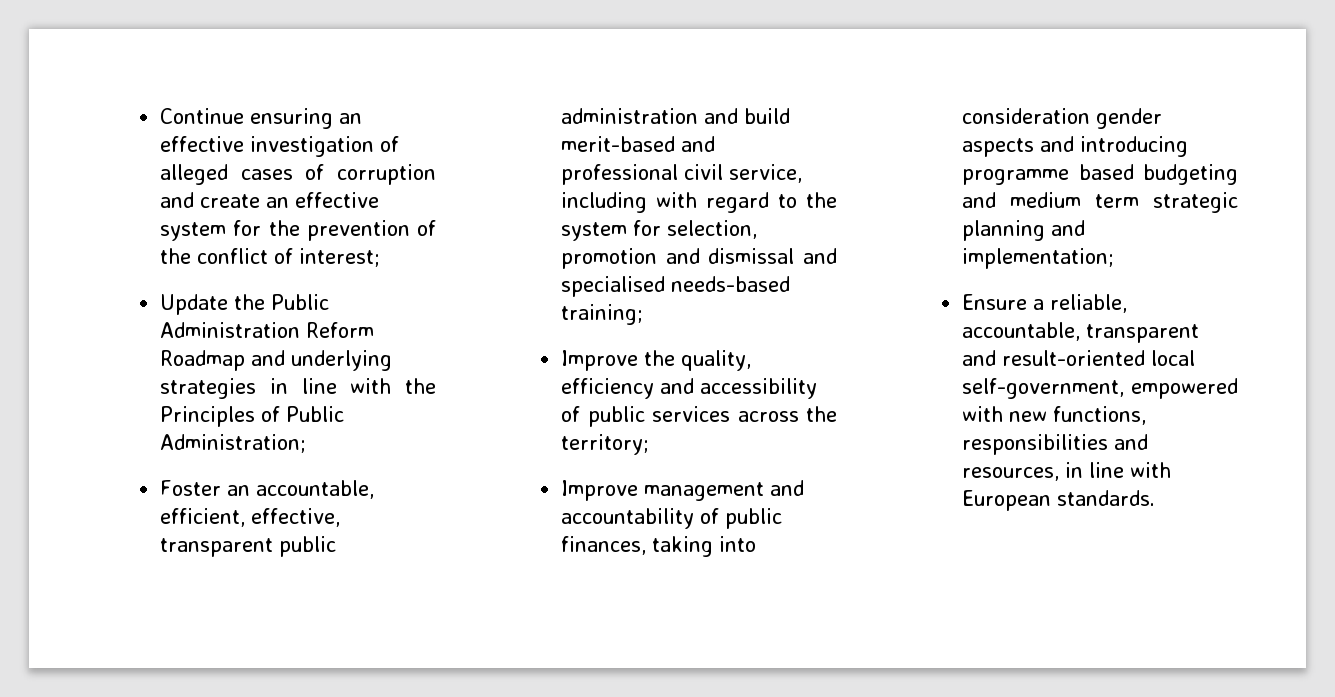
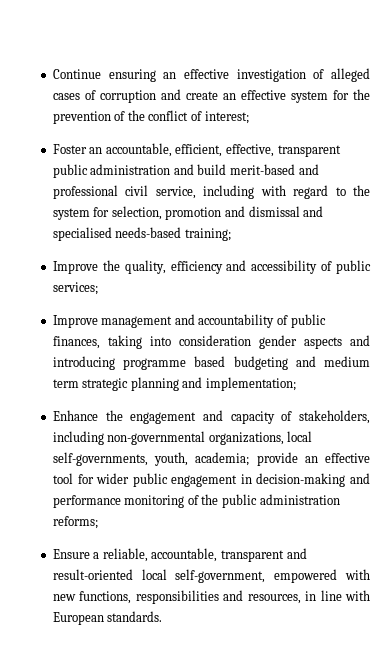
- Update the Public Administration Reform Roadmap and underlying strategies in line with the Principles of Public Administration;
- Improve the quality, efficiency and accessibility of public services across the territory;
+ Improve the quality, efficiency and accessibility of public services;
+ Enhance the engagement and capacity of stakeholders, including non-governmental organizations, local self-governments, youth, academia; provide an effective tool for wider public engagement in decision-making and performance monitoring of the public administration reforms;

